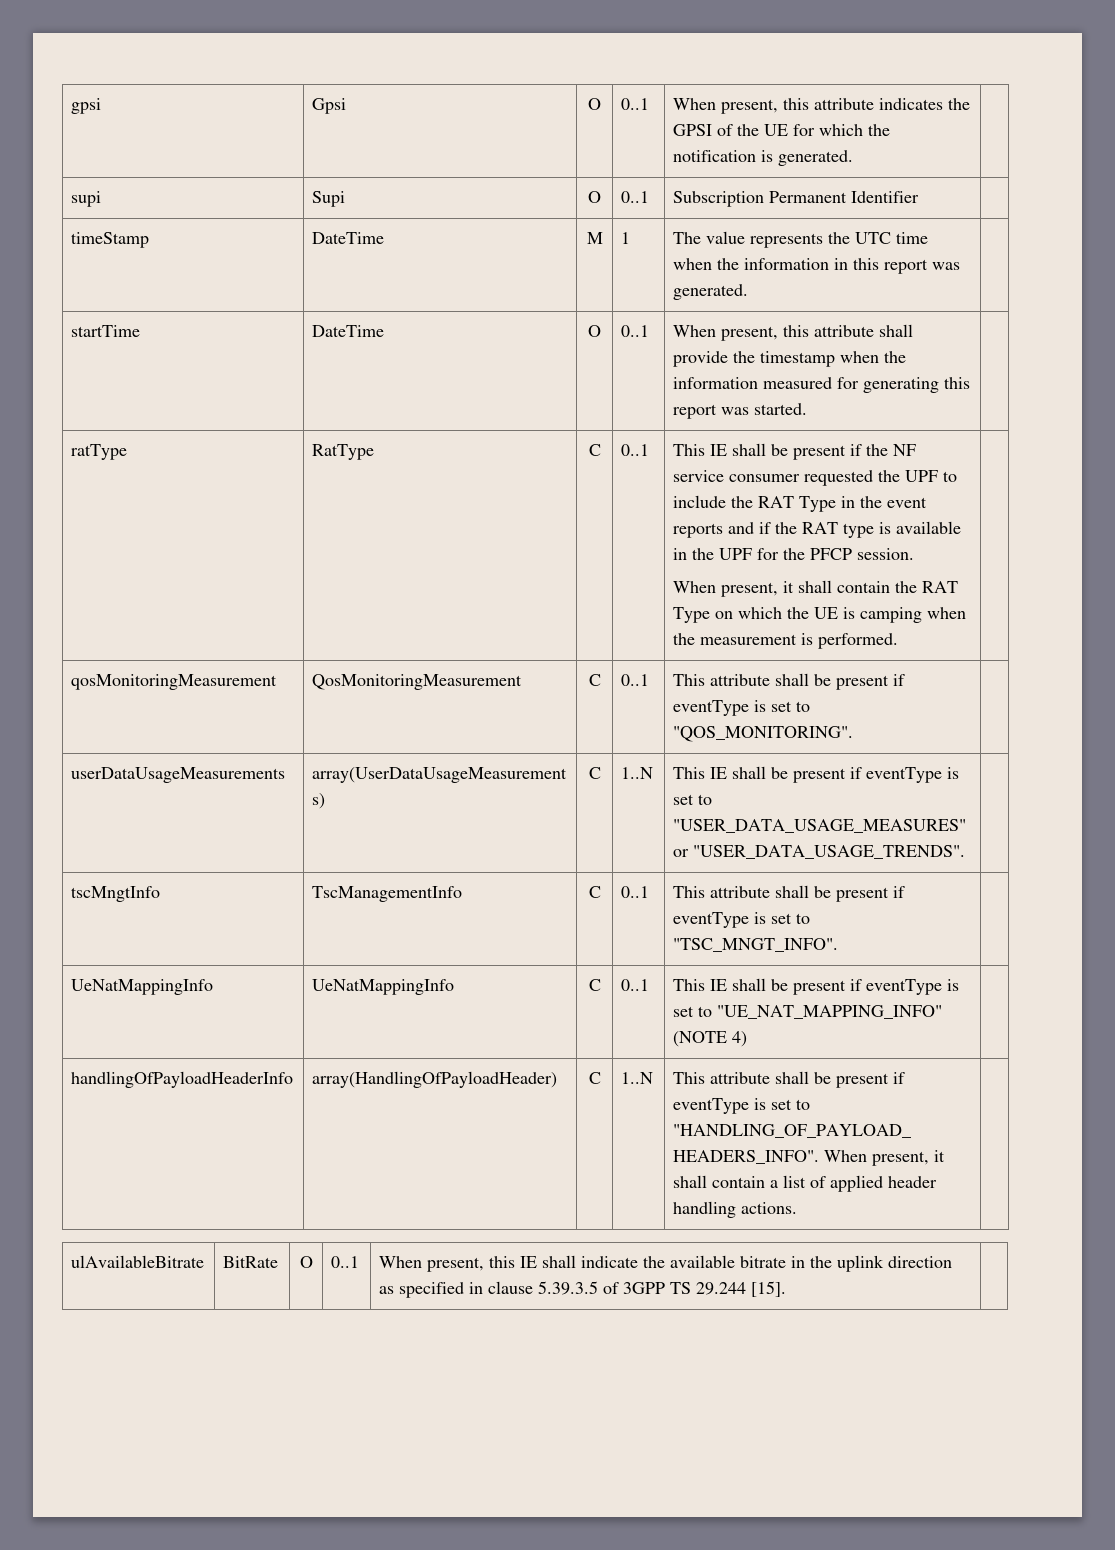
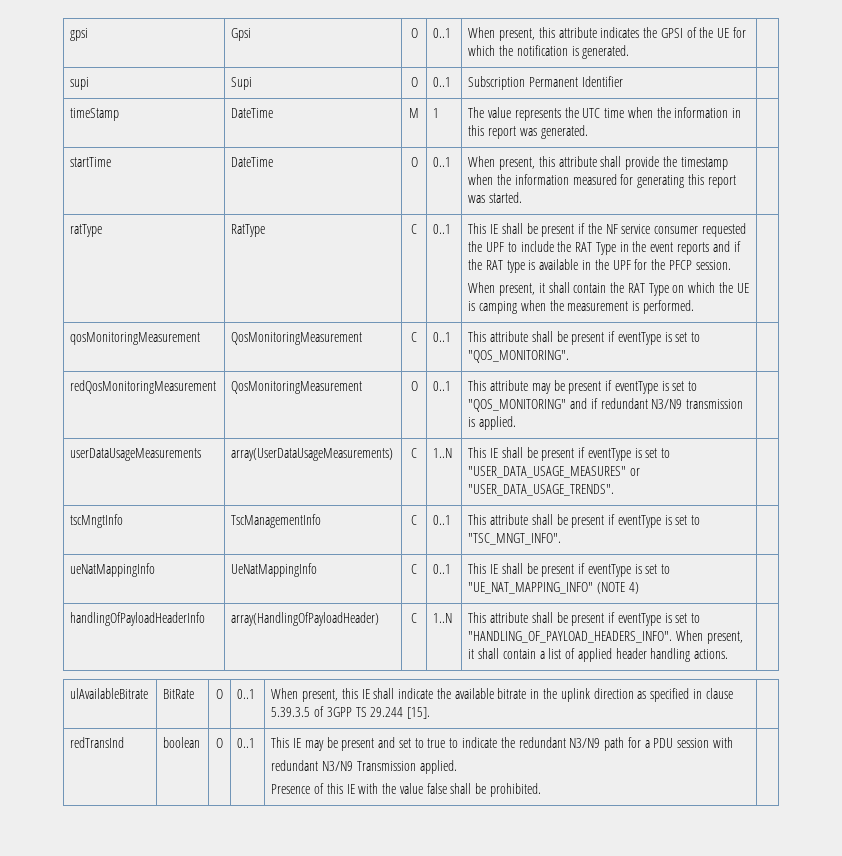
+ redQosMonitoringMeasurement | QosMonitoringMeasurement | O | 0..1 | This attribute may be present if eventType is set to "QOS_MONITORING" and if redundant N3/N9 transmission is applied. |
- UeNatMappingInfo | UeNatMappingInfo | C | 0..1 | This IE shall be present if eventType is set to "UE_NAT_MAPPING_INFO" (NOTE 4) |
+ ueNatMappingInfo | UeNatMappingInfo | C | 0..1 | This IE shall be present if eventType is set to "UE_NAT_MAPPING_INFO" (NOTE 4) |
+ redTransInd | boolean | O | 0..1 | This IE may be present and set to true to indicate the redundant N3/N9 path for a PDU session with
+ redundant N3/N9 Transmission applied.
+ Presence of this IE with the value false shall be prohibited. |

